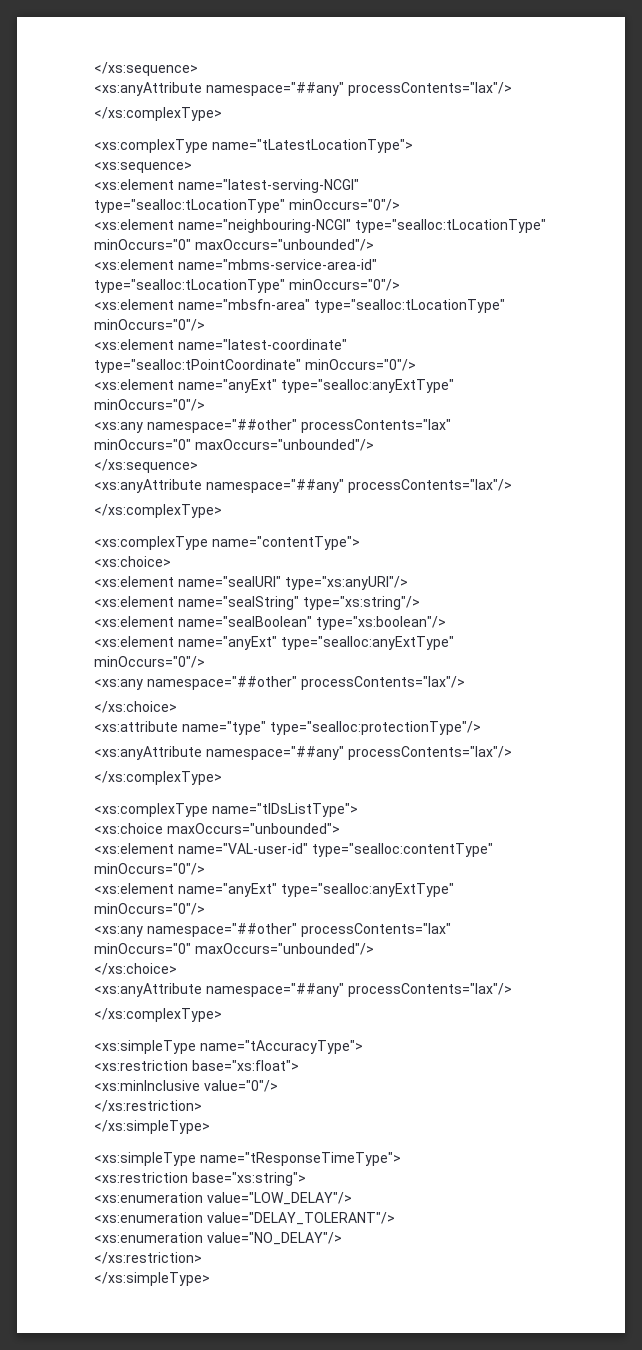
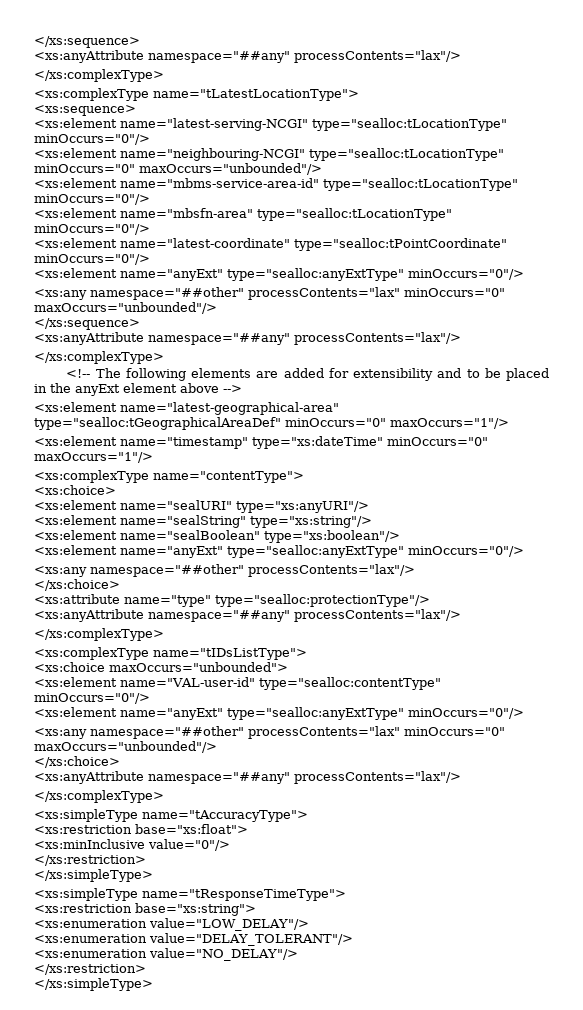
+ <!-- The following elements are added for extensibility and to be placed in the anyExt element above -->
+ <xs:element name="latest-geographical-area" type="sealloc:tGeographicalAreaDef" minOccurs="0" maxOccurs="1"/>
+ <xs:element name="timestamp" type="xs:dateTime" minOccurs="0" maxOccurs="1"/>

